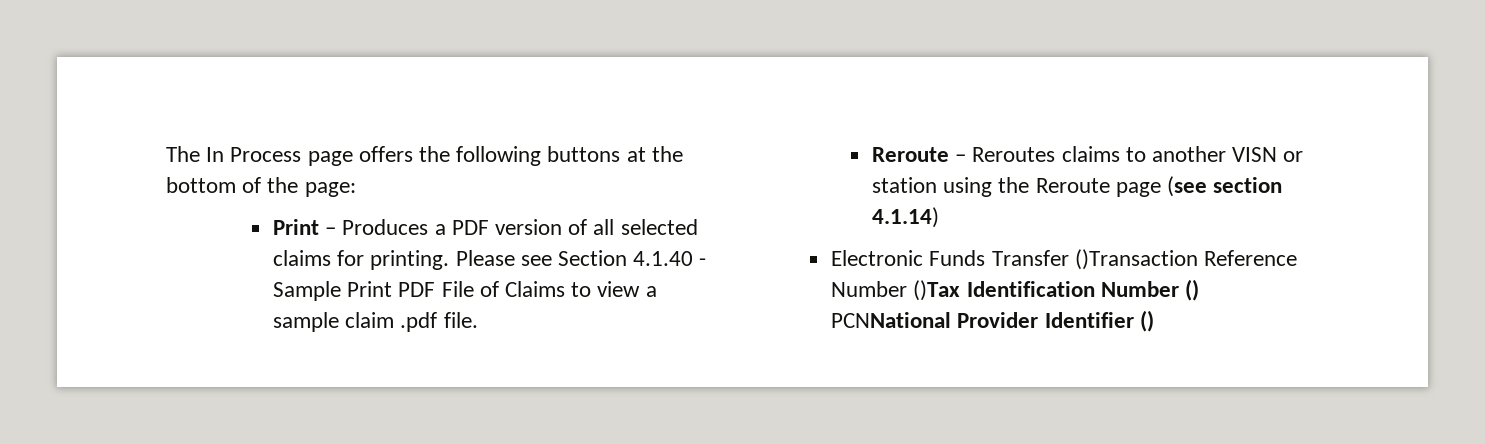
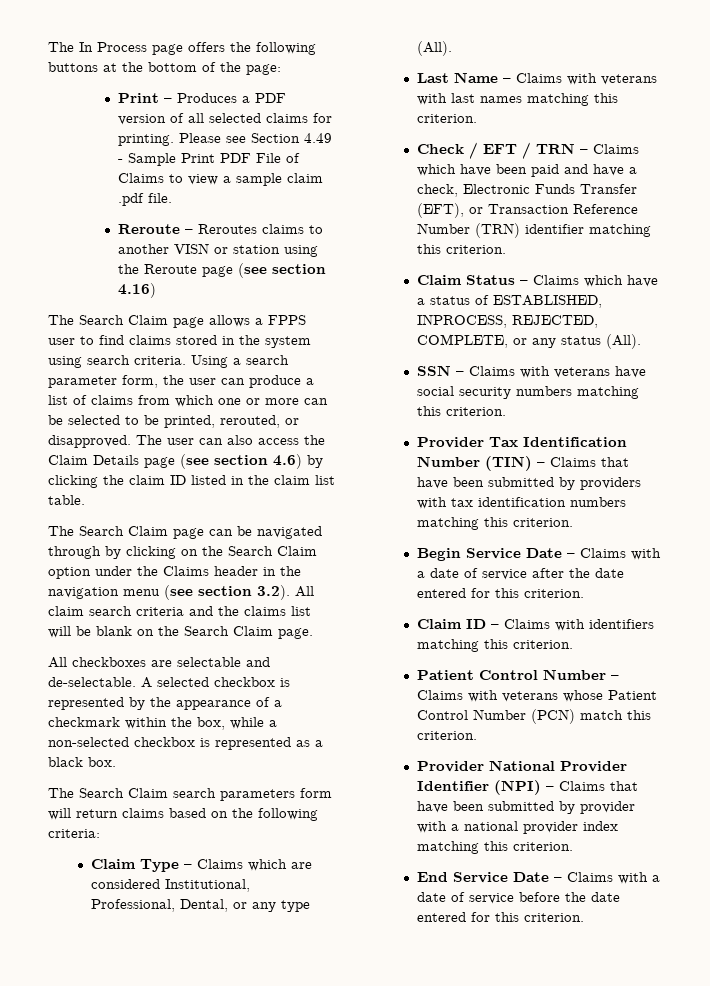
- Please see Section 4.1.40 - Sample Print PDF File of Claims to view a sample claim .pdf file.
+ Please see Section 4.49 - Sample Print PDF File of Claims to view a sample claim .pdf file.
- Reroute – Reroutes claims to another VISN or station using the Reroute page (see section 4.1.14)
- Electronic Funds Transfer ()Transaction Reference Number ()Tax Identification Number () PCNNational Provider Identifier ()
+ Reroute – Reroutes claims to another VISN or station using the Reroute page (see section 4.16)
+ The Search Claim page allows a FPPS user to find claims stored in the system using search criteria. Using a search parameter form, the user can produce a list of claims from which one or more can be selected to be printed, rerouted, or disapproved. The user can also access the Claim Details page (see section 4.6) by clicking the claim ID listed in the claim list table.
+ The Search Claim page can be navigated through by clicking on the Search Claim option under the Claims header in the navigation menu (see section 3.2). All claim search criteria and the claims list will be blank on the Search Claim page.
+ All checkboxes are selectable and de-selectable. A selected checkbox is represented by the appearance of a checkmark within the box, while a non-selected checkbox is represented as a black box.
+ The Search Claim search parameters form will return claims based on the following criteria:
+ Claim Type – Claims which are considered Institutional, Professional, Dental, or any type (All).
+ Last Name – Claims with veterans with last names matching this criterion.
+ Check / EFT / TRN – Claims which have been paid and have a check, Electronic Funds Transfer (EFT), or Transaction Reference Number (TRN) identifier matching this criterion.
+ Claim Status – Claims which have a status of ESTABLISHED, INPROCESS, REJECTED, COMPLETE, or any status (All).
+ SSN – Claims with veterans have social security numbers matching this criterion.
+ Provider Tax Identification Number (TIN) – Claims that have been submitted by providers with tax identification numbers matching this criterion.
+ Begin Service Date – Claims with a date of service after the date entered for this criterion.
+ Claim ID – Claims with identifiers matching this criterion.
+ Patient Control Number – Claims with veterans whose Patient Control Number (PCN) match this criterion.
+ Provider National Provider Identifier (NPI) – Claims that have been submitted by provider with a national provider index matching this criterion.
+ End Service Date – Claims with a date of service before the date entered for this criterion.

